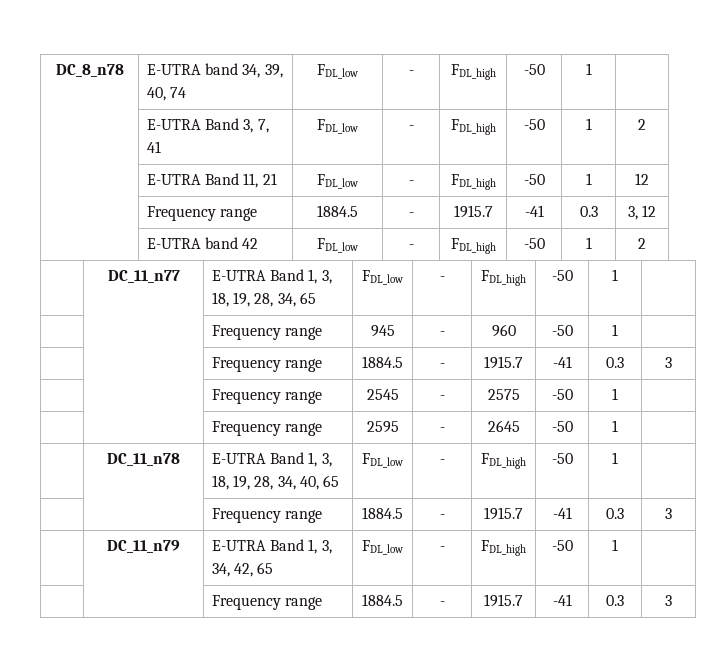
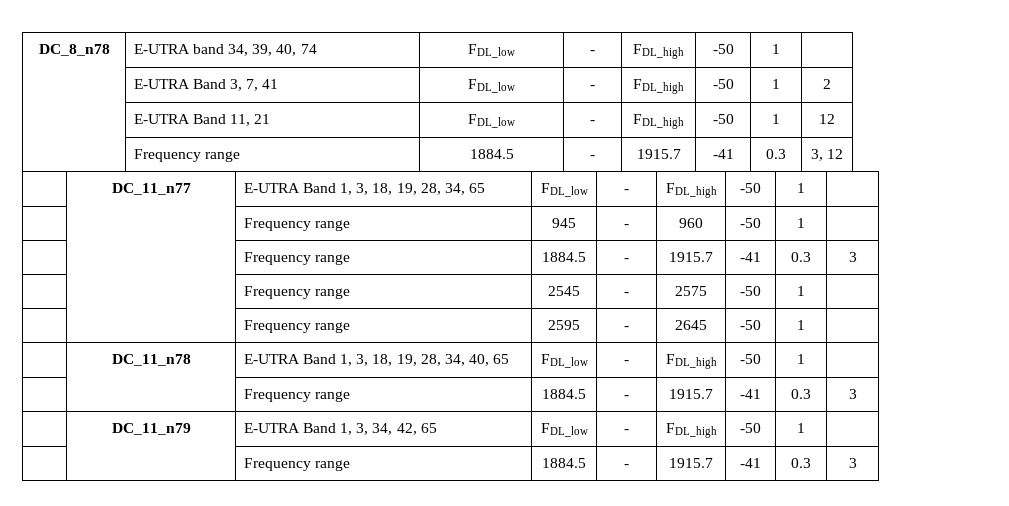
- | E-UTRA band 42 | FDL_low | - | FDL_high | -50 | 1 | 2

